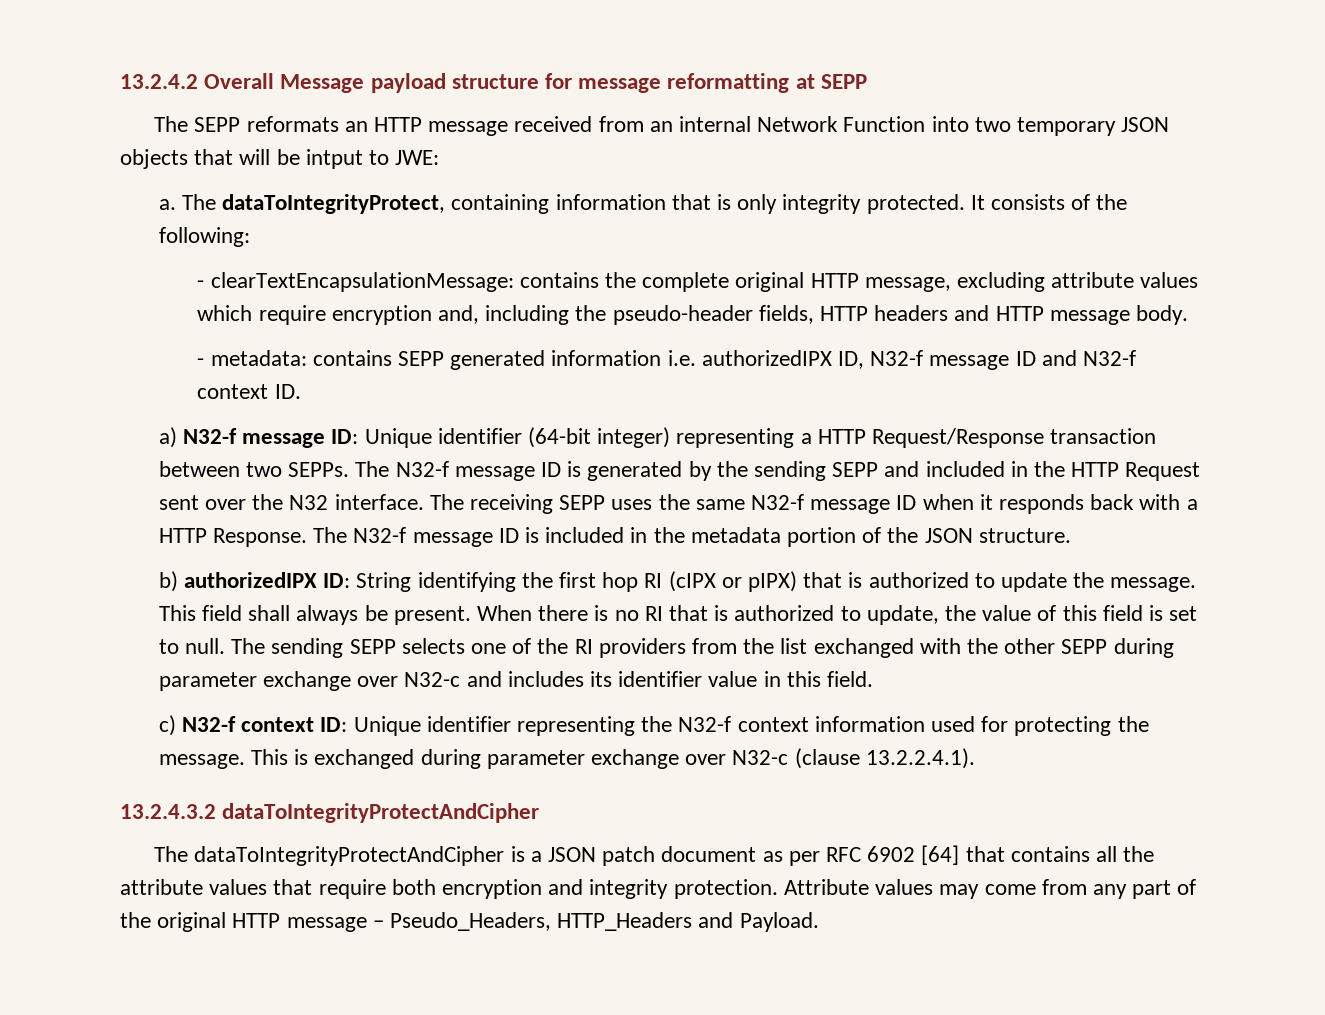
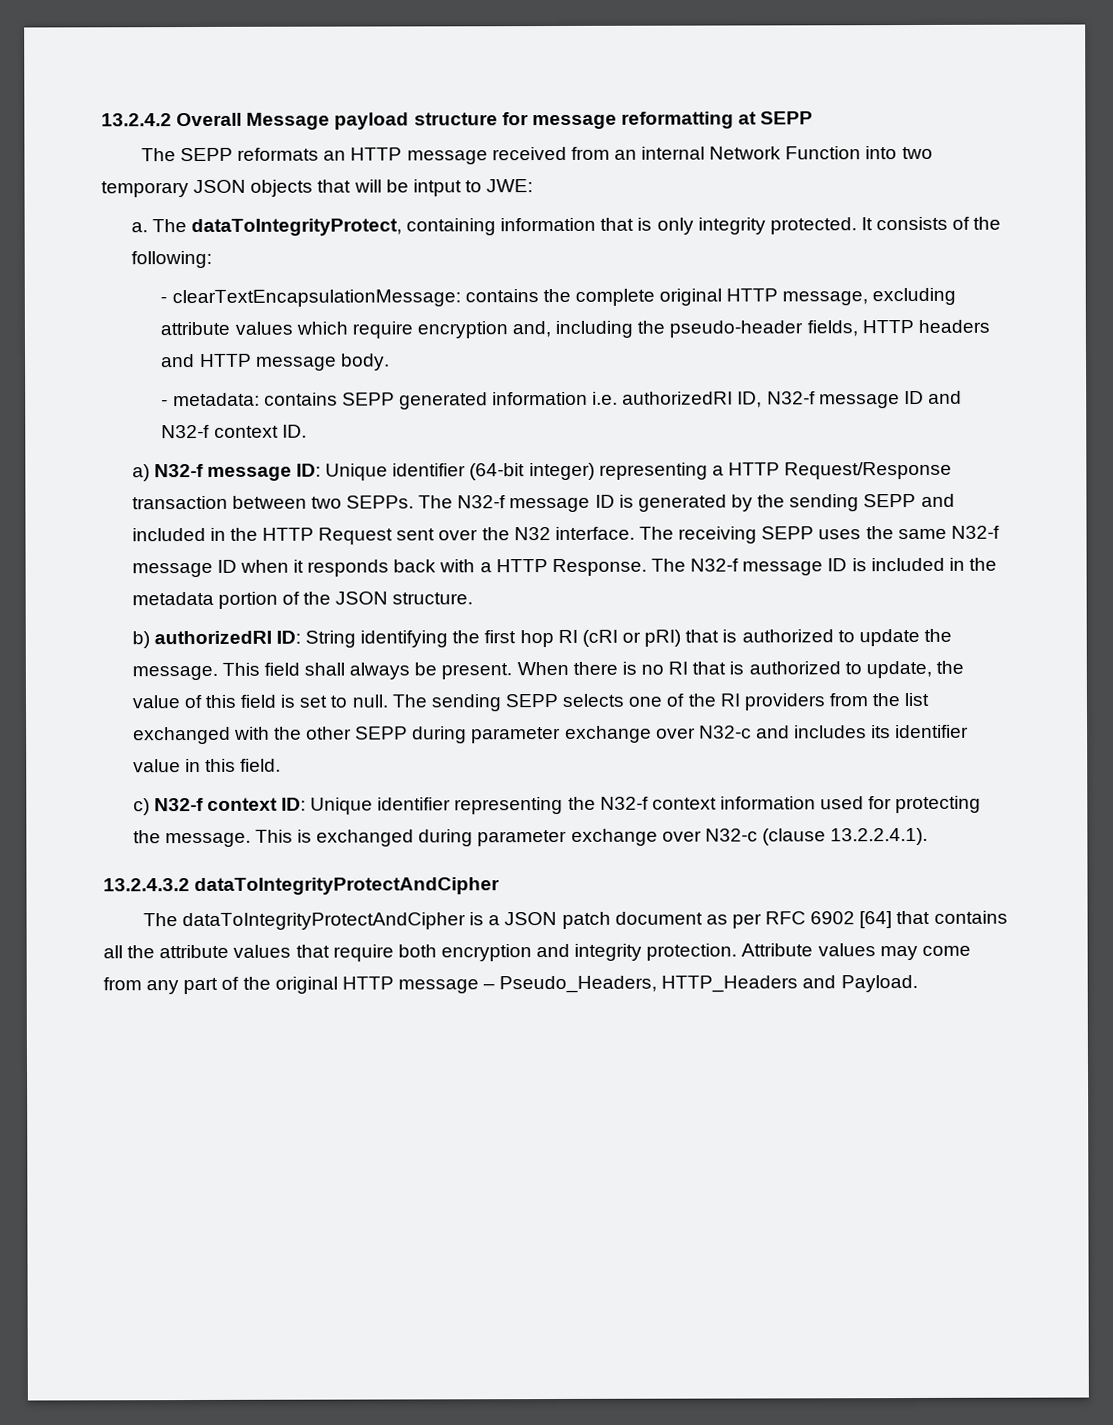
- - metadata: contains SEPP generated information i.e. authorizedIPX ID, N32-f message ID and N32-f context ID.
+ - metadata: contains SEPP generated information i.e. authorizedRI ID, N32-f message ID and N32-f context ID.
- b) authorizedIPX ID: String identifying the first hop RI (cIPX or pIPX) that is authorized to update the message.
+ b) authorizedRI ID: String identifying the first hop RI (cRI or pRI) that is authorized to update the message.

